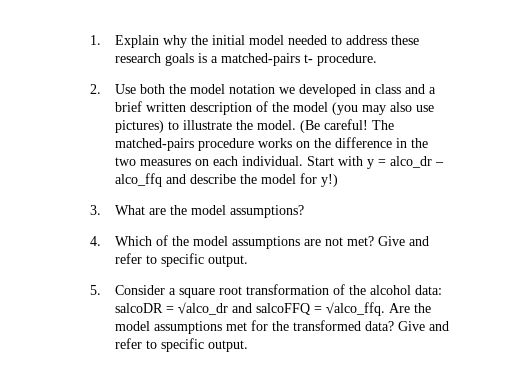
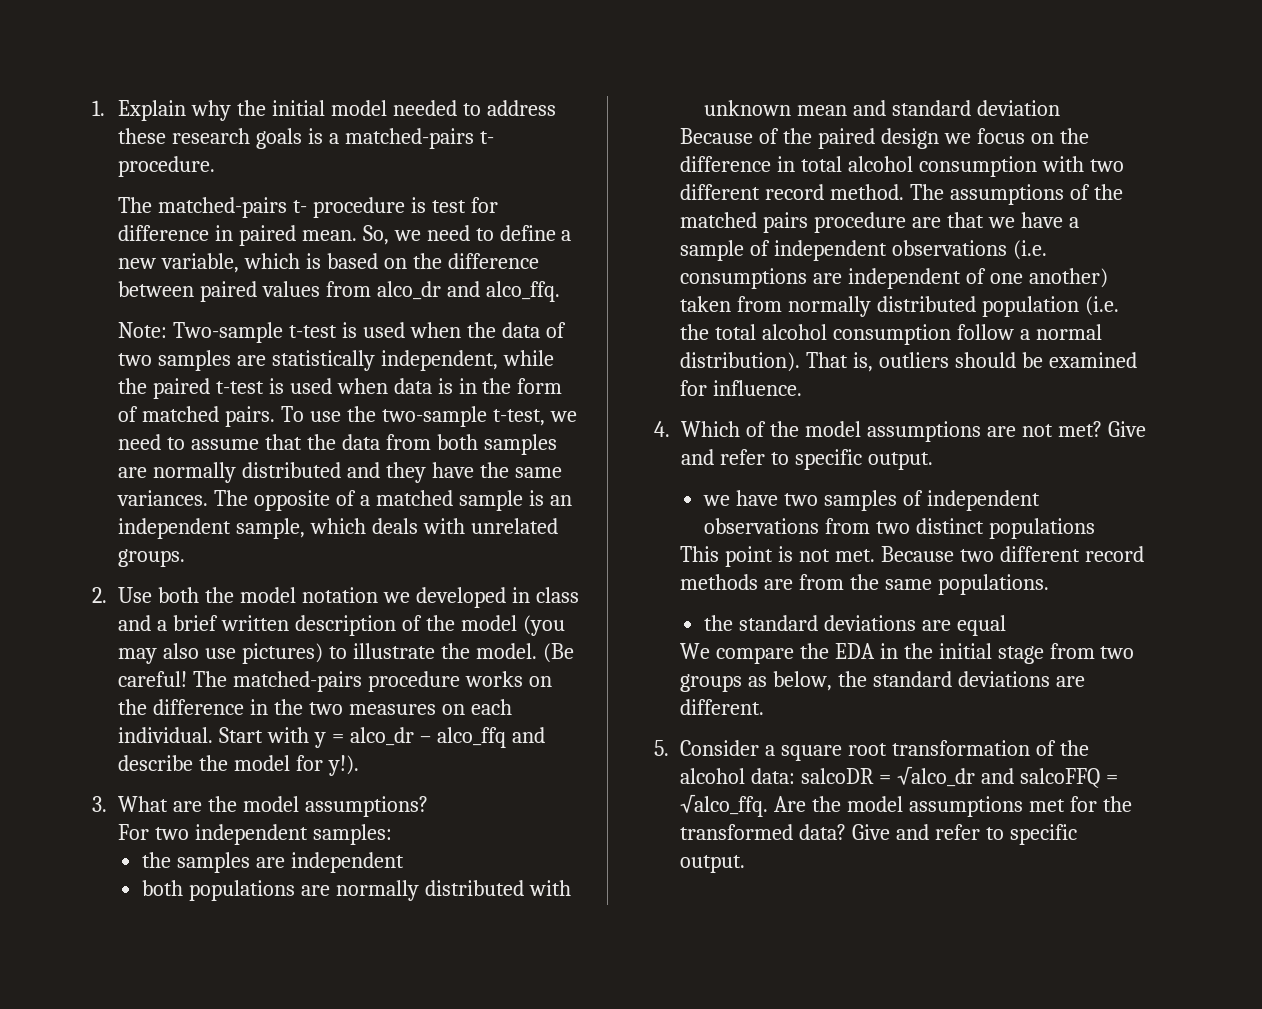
+ The matched-pairs t- procedure is test for difference in paired mean. So, we need to define a new variable, which is based on the difference between paired values from alco_dr and alco_ffq.
+ Note: Two-sample t-test is used when the data of two samples are statistically independent, while the paired t-test is used when data is in the form of matched pairs. To use the two-sample t-test, we need to assume that the data from both samples are normally distributed and they have the same variances. The opposite of a matched sample is an independent sample, which deals with unrelated groups.
- Start with y = alco_dr – alco_ffq and describe the model for y!)
+ Start with y = alco_dr – alco_ffq and describe the model for y!).
+ For two independent samples:
+ the samples are independent
+ both populations are normally distributed with unknown mean and standard deviation
+ Because of the paired design we focus on the difference in total alcohol consumption with two different record method. The assumptions of the matched pairs procedure are that we have a sample of independent observations (i.e. consumptions are independent of one another) taken from normally distributed population (i.e. the total alcohol consumption follow a normal distribution). That is, outliers should be examined for influence.
+ we have two samples of independent observations from two distinct populations
+ This point is not met. Because two different record methods are from the same populations.
+ the standard deviations are equal
+ We compare the EDA in the initial stage from two groups as below, the standard deviations are different.

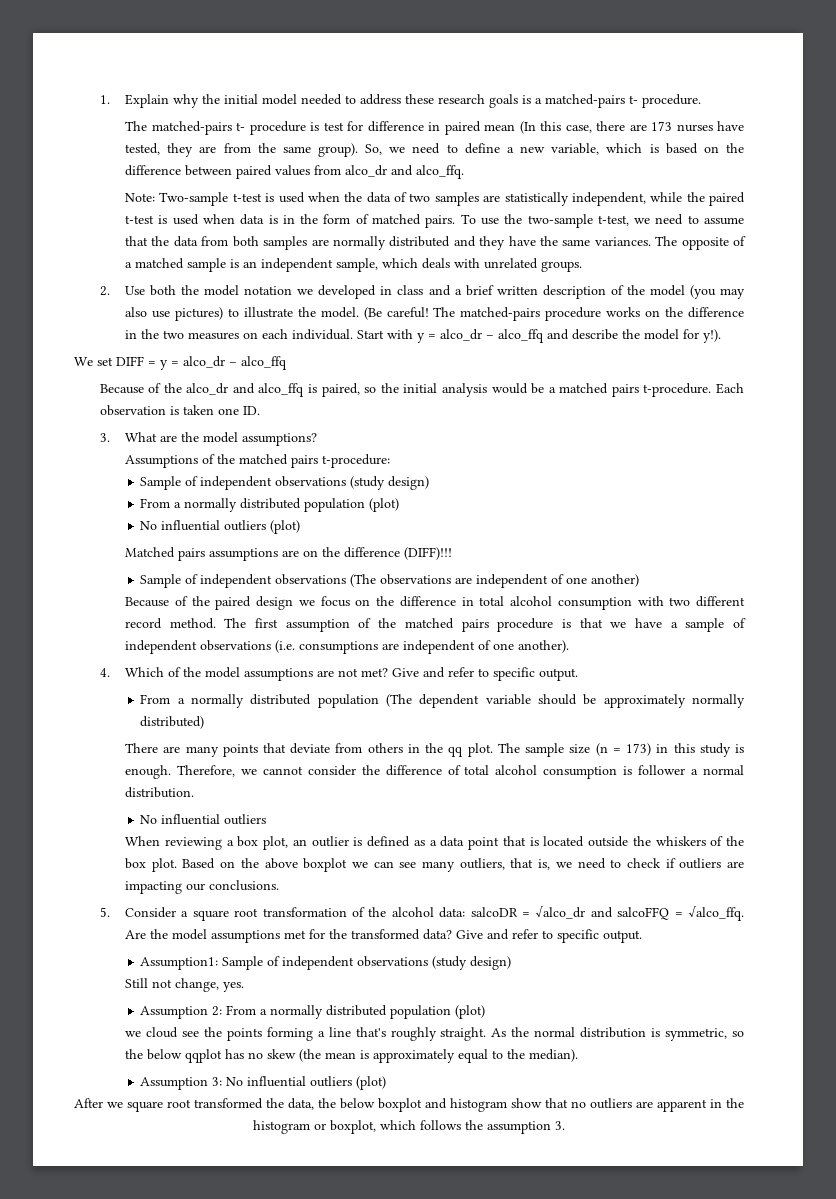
- The matched-pairs t- procedure is test for difference in paired mean.
+ The matched-pairs t- procedure is test for difference in paired mean (In this case, there are 173 nurses have tested, they are from the same group).
+ We set DIFF = y = alco_dr – alco_ffq
+ Because of the alco_dr and alco_ffq is paired, so the initial analysis would be a matched pairs t-procedure. Each observation is taken one ID.
- For two independent samples:
- the samples are independent
- both populations are normally distributed with unknown mean and standard deviation
+ Assumptions of the matched pairs t-procedure:
+ Sample of independent observations (study design)
+ From a normally distributed population (plot)
+ No influential outliers (plot)
+ Matched pairs assumptions are on the difference (DIFF)!!!
+ Sample of independent observations (The observations are independent of one another)
- The assumptions of the matched pairs procedure are that we have a sample of independent observations (i.e. consumptions are independent of one another) taken from normally distributed population (i.e. the total alcohol consumption follow a normal distribution). That is, outliers should be examined for influence.
+ The first assumption of the matched pairs procedure is that we have a sample of independent observations (i.e. consumptions are independent of one another).
- we have two samples of independent observations from two distinct populations
- This point is not met. Because two different record methods are from the same populations.
- the standard deviations are equal
- We compare the EDA in the initial stage from two groups as below, the standard deviations are different.
+ From a normally distributed population (The dependent variable should be approximately normally distributed)
+ There are many points that deviate from others in the qq plot. The sample size (n = 173) in this study is enough. Therefore, we cannot consider the difference of total alcohol consumption is follower a normal distribution.
+ No influential outliers
+ When reviewing a box plot, an outlier is defined as a data point that is located outside the whiskers of the box plot. Based on the above boxplot we can see many outliers, that is, we need to check if outliers are impacting our conclusions.
+ Assumption1: Sample of independent observations (study design)
+ Still not change, yes.
+ Assumption 2: From a normally distributed population (plot)
+ we cloud see the points forming a line that's roughly straight. As the normal distribution is symmetric, so the below qqplot has no skew (the mean is approximately equal to the median).
+ Assumption 3: No influential outliers (plot)
+ After we square root transformed the data, the below boxplot and histogram show that no outliers are apparent in the histogram or boxplot, which follows the assumption 3.

